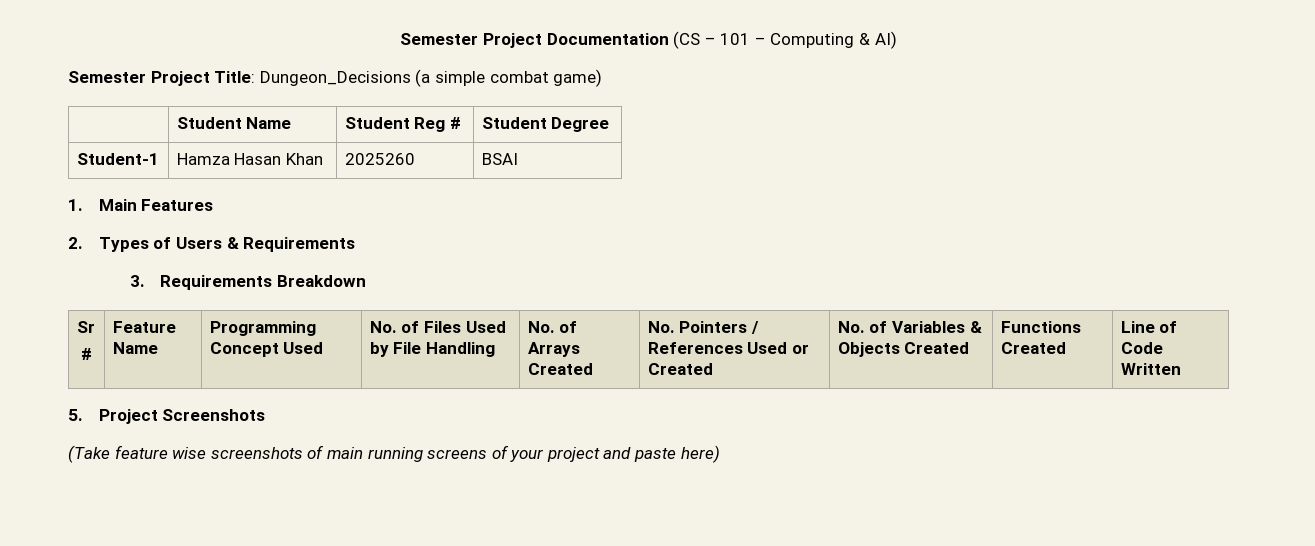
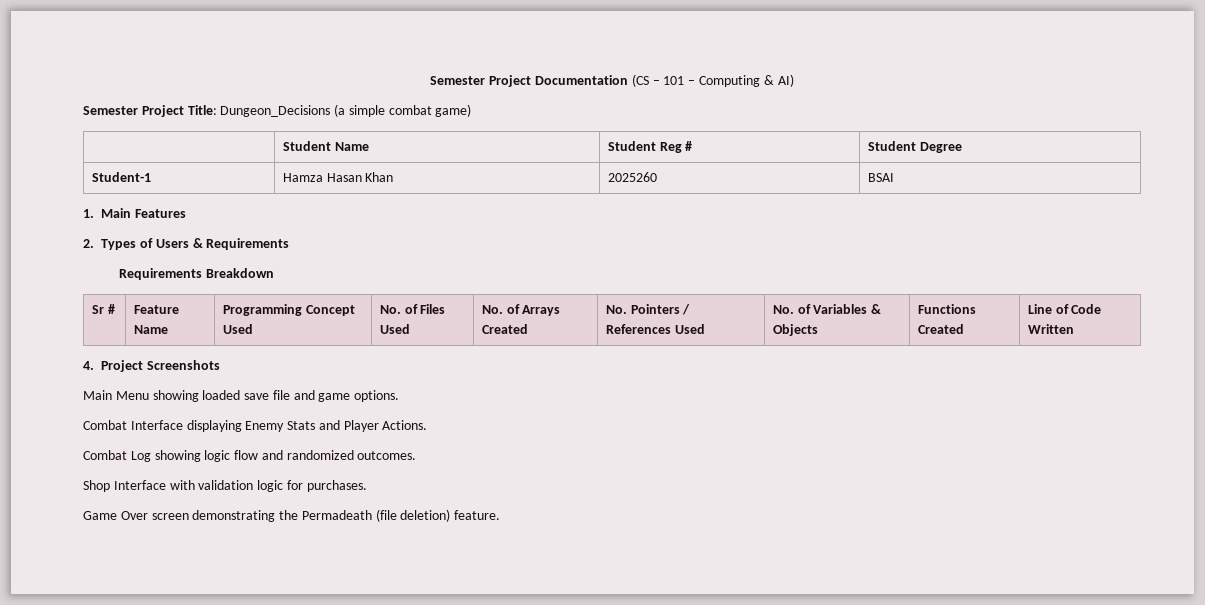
- 3. Requirements Breakdown
+ Requirements Breakdown
- Sr
- # | Feature Name | Programming Concept Used | No. of Files Used by File Handling | No. of Arrays Created | No. Pointers / References Used or Created | No. of Variables & Objects Created | Functions Created | Line of Code Written
+ Sr # | Feature Name | Programming Concept Used | No. of Files Used | No. of Arrays Created | No. Pointers / References Used | No. of Variables & Objects | Functions Created | Line of Code Written
- 5. Project Screenshots
+ 4. Project Screenshots
- (Take feature wise screenshots of main running screens of your project and paste here)
+ Main Menu showing loaded save file and game options.
+ Combat Interface displaying Enemy Stats and Player Actions.
+ Combat Log showing logic flow and randomized outcomes.
+ Shop Interface with validation logic for purchases.
+ Game Over screen demonstrating the Permadeath (file deletion) feature.

